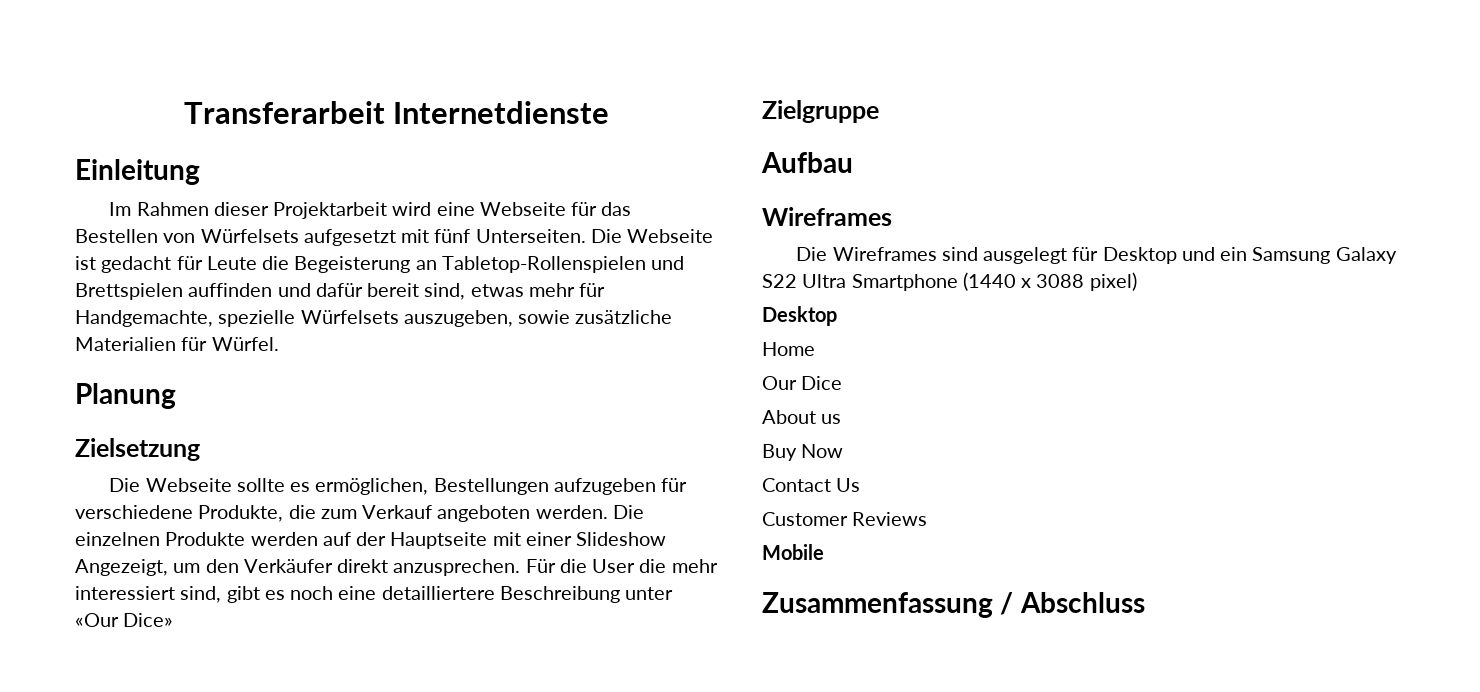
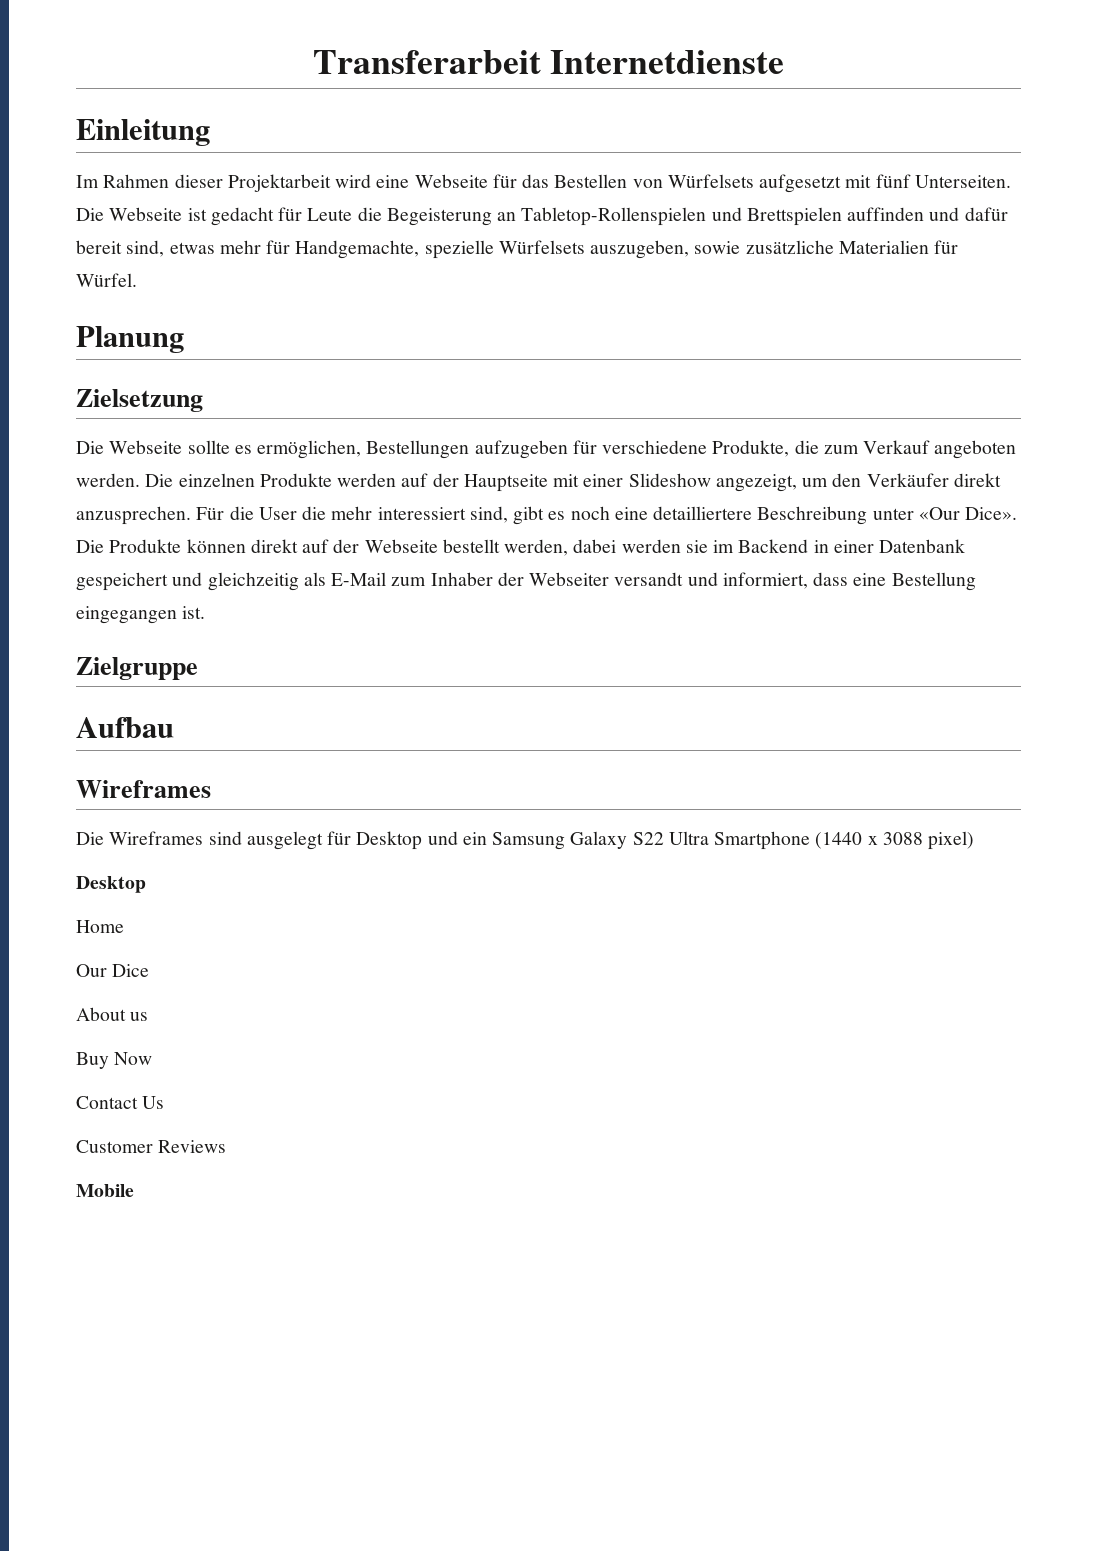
- Die einzelnen Produkte werden auf der Hauptseite mit einer Slideshow Angezeigt, um den Verkäufer direkt anzusprechen.
+ Die einzelnen Produkte werden auf der Hauptseite mit einer Slideshow angezeigt, um den Verkäufer direkt anzusprechen.
- Für die User die mehr interessiert sind, gibt es noch eine detailliertere Beschreibung unter «Our Dice»
+ Für die User die mehr interessiert sind, gibt es noch eine detailliertere Beschreibung unter «Our Dice». Die Produkte können direkt auf der Webseite bestellt werden, dabei werden sie im Backend in einer Datenbank gespeichert und gleichzeitig als E-Mail zum Inhaber der Webseiter versandt und informiert, dass eine Bestellung eingegangen ist.
- Zusammenfassung / Abschluss

